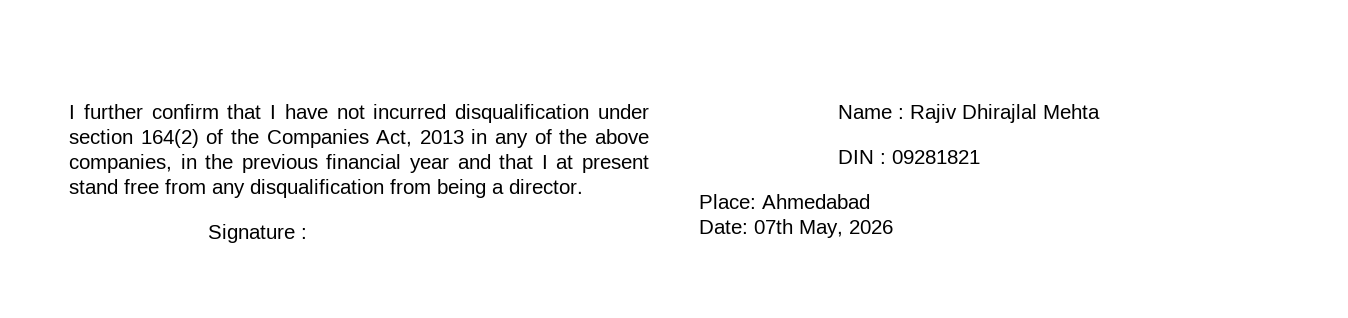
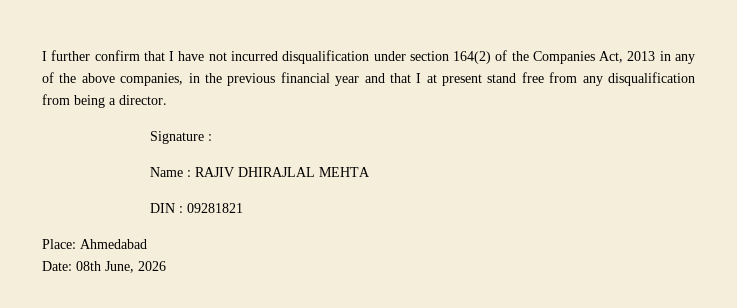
- Name : Rajiv Dhirajlal Mehta
+ Name : RAJIV DHIRAJLAL MEHTA
- Date: 07th May, 2026
+ Date: 08th June, 2026

